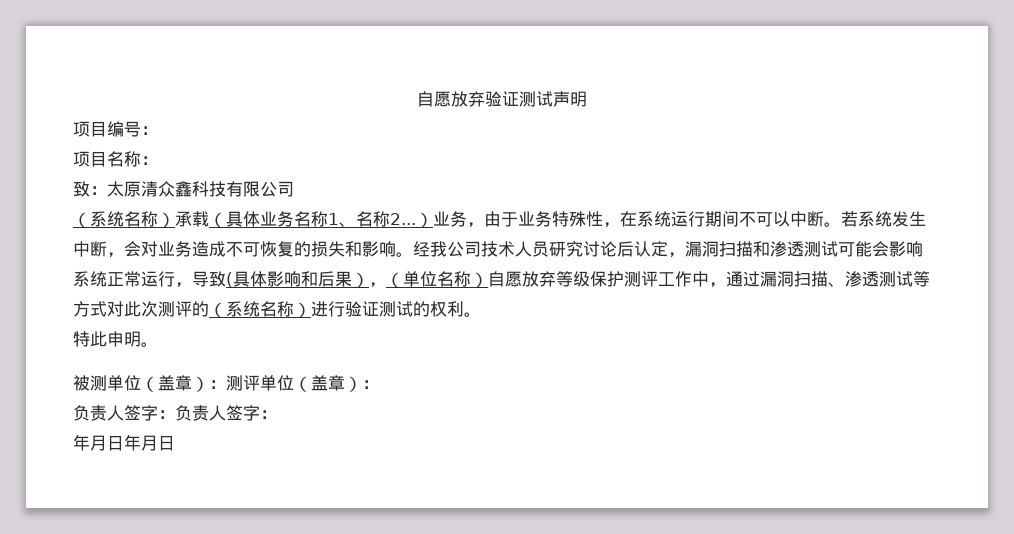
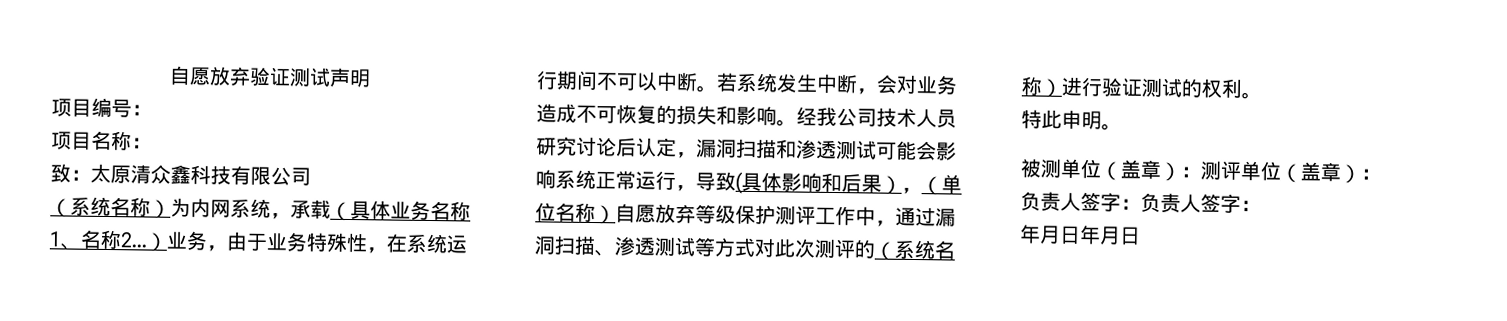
- （系统名称）承载（具体业务名称1、名称2...）业务，由于业务特殊性，在系统运行期间不可以中断。
+ （系统名称）为内网系统，承载（具体业务名称1、名称2...）业务，由于业务特殊性，在系统运行期间不可以中断。

